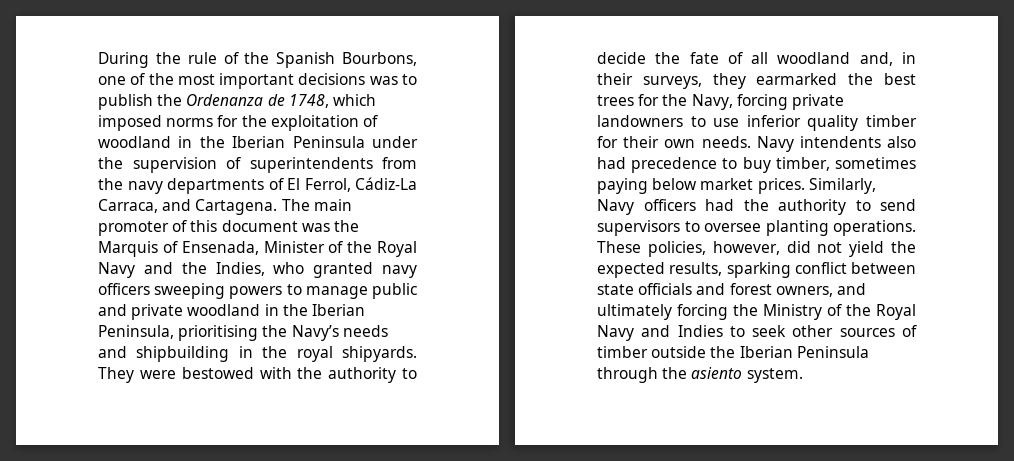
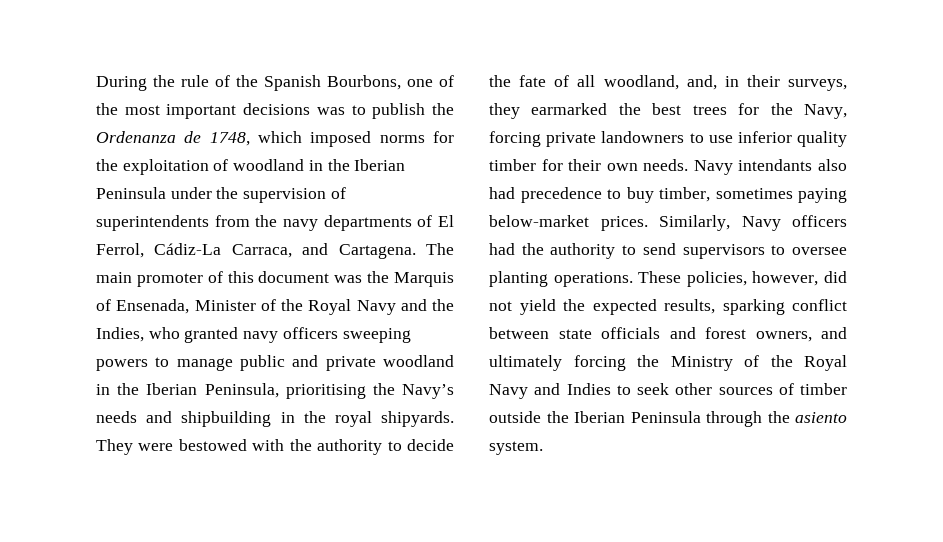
- They were bestowed with the authority to decide the fate of all woodland and, in their surveys, they earmarked the best trees for the Navy, forcing private landowners to use inferior quality timber for their own needs.
+ They were bestowed with the authority to decide the fate of all woodland, and, in their surveys, they earmarked the best trees for the Navy, forcing private landowners to use inferior quality timber for their own needs.
- Navy intendents also had precedence to buy timber, sometimes paying below market prices.
+ Navy intendants also had precedence to buy timber, sometimes paying below-market prices.

